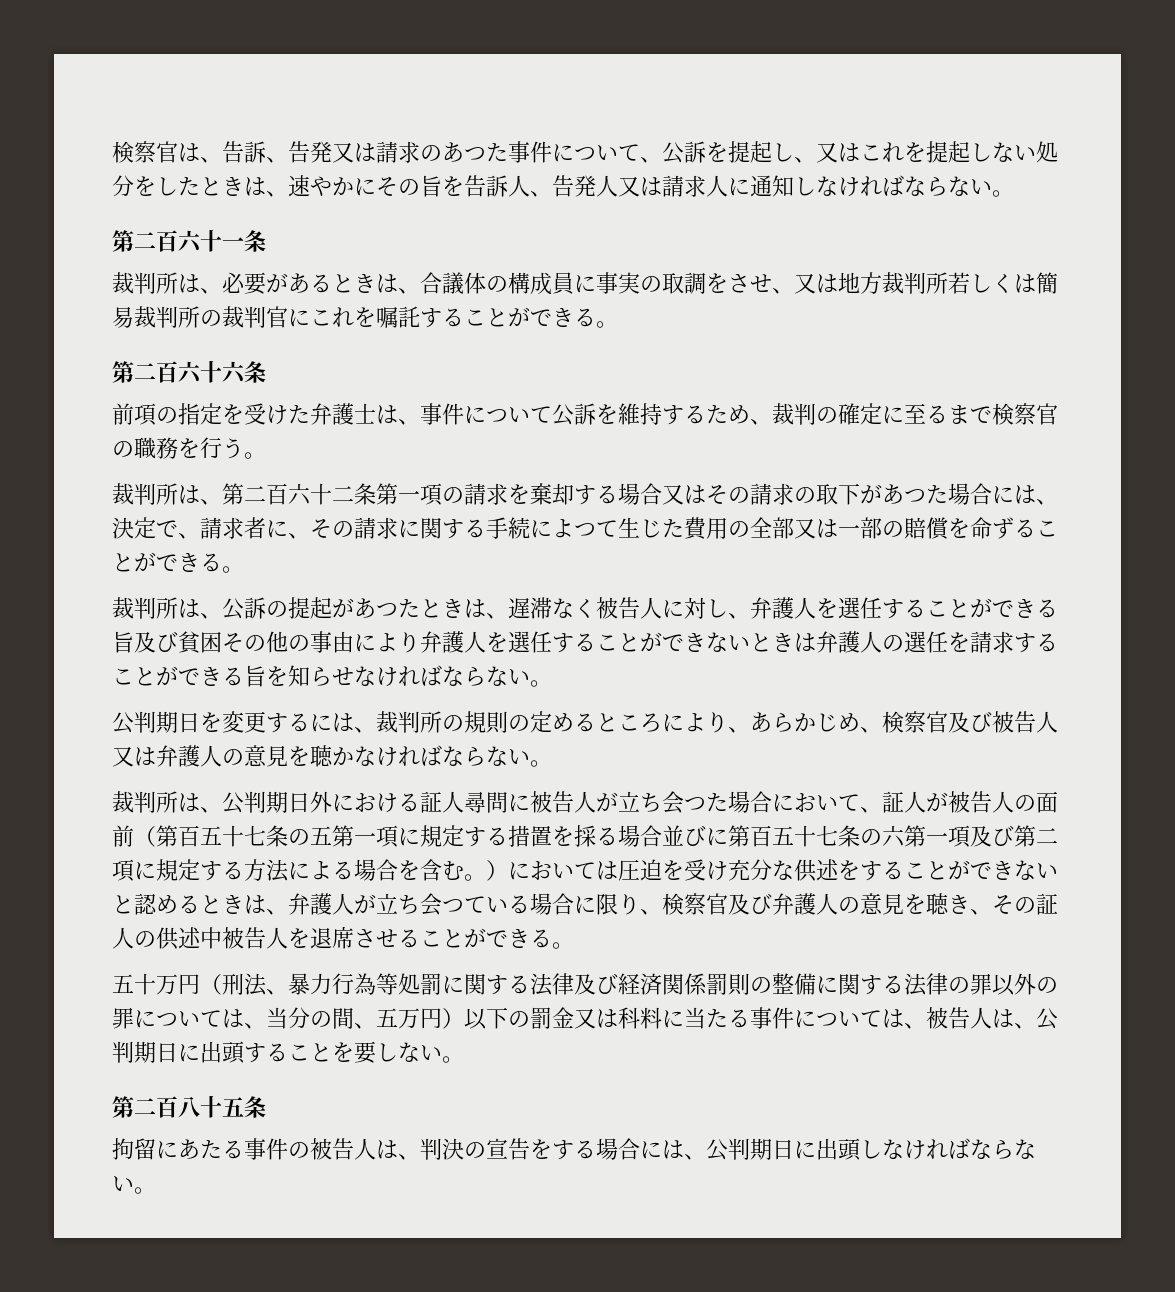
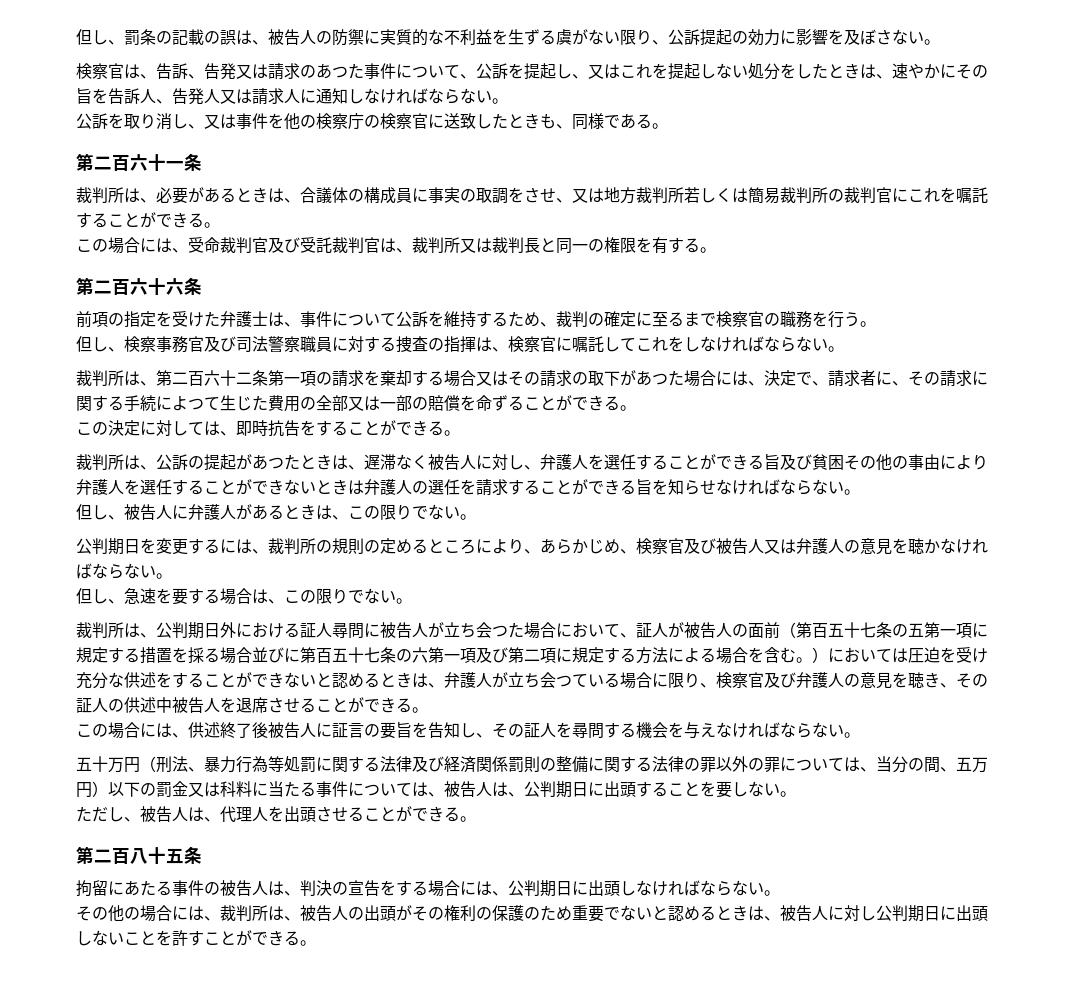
+ 但し、罰条の記載の誤は、被告人の防禦に実質的な不利益を生ずる虞がない限り、公訴提起の効力に影響を及ぼさない。
+ 公訴を取り消し、又は事件を他の検察庁の検察官に送致したときも、同様である。
+ この場合には、受命裁判官及び受託裁判官は、裁判所又は裁判長と同一の権限を有する。
+ 但し、検察事務官及び司法警察職員に対する捜査の指揮は、検察官に嘱託してこれをしなければならない。
+ この決定に対しては、即時抗告をすることができる。
+ 但し、被告人に弁護人があるときは、この限りでない。
+ 但し、急速を要する場合は、この限りでない。
+ この場合には、供述終了後被告人に証言の要旨を告知し、その証人を尋問する機会を与えなければならない。
+ ただし、被告人は、代理人を出頭させることができる。
+ その他の場合には、裁判所は、被告人の出頭がその権利の保護のため重要でないと認めるときは、被告人に対し公判期日に出頭しないことを許すことができる。

